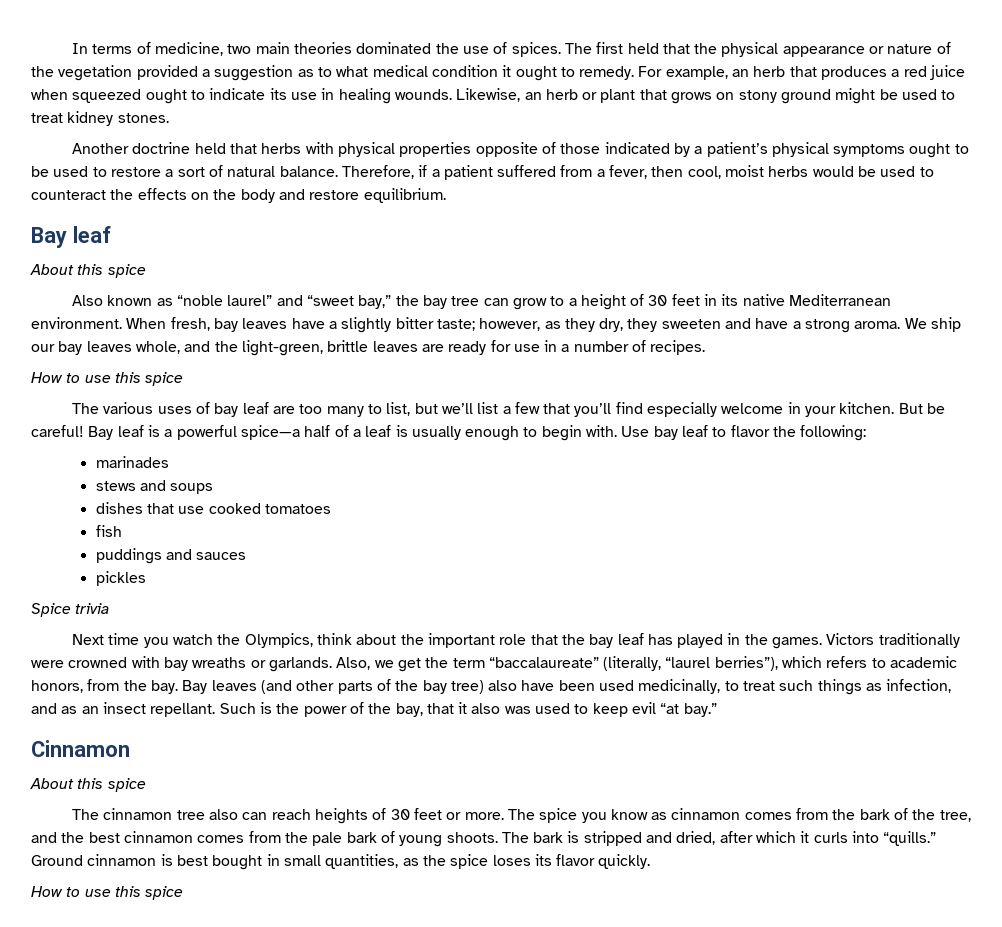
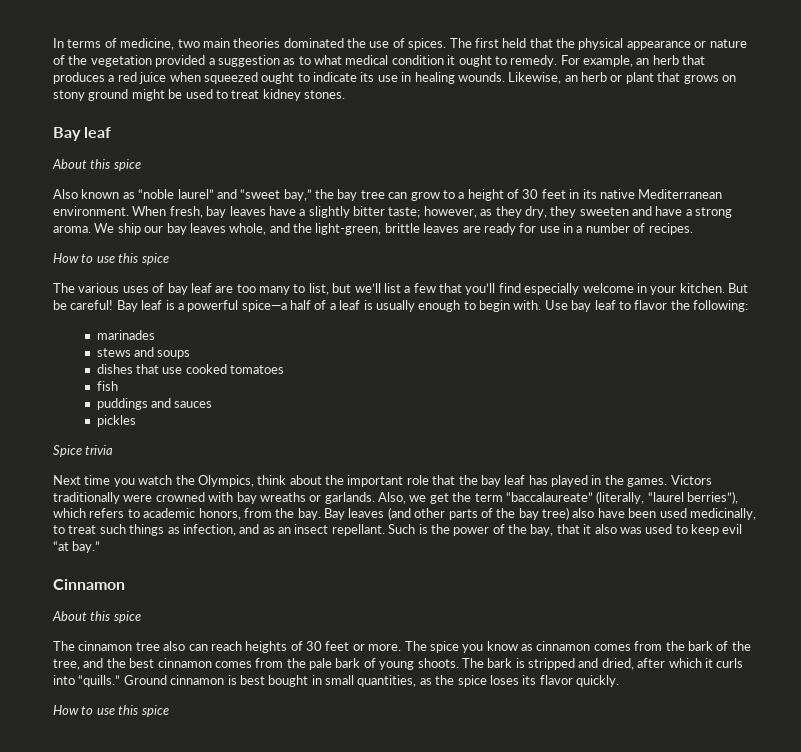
- Another doctrine held that herbs with physical properties opposite of those indicated by a patient’s physical symptoms ought to be used to restore a sort of natural balance. Therefore, if a patient suffered from a fever, then cool, moist herbs would be used to counteract the effects on the body and restore equilibrium.

